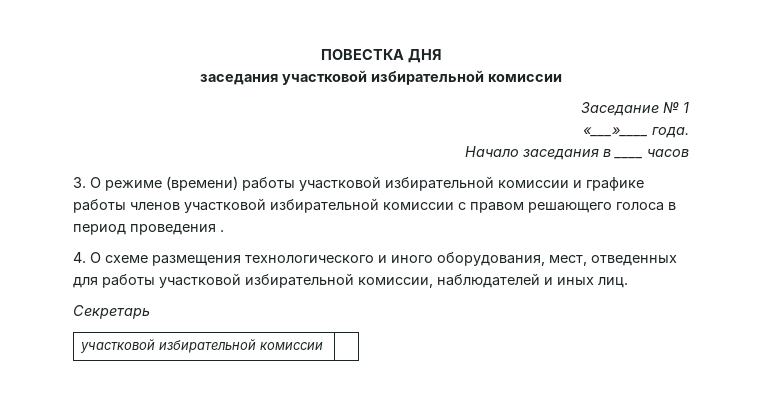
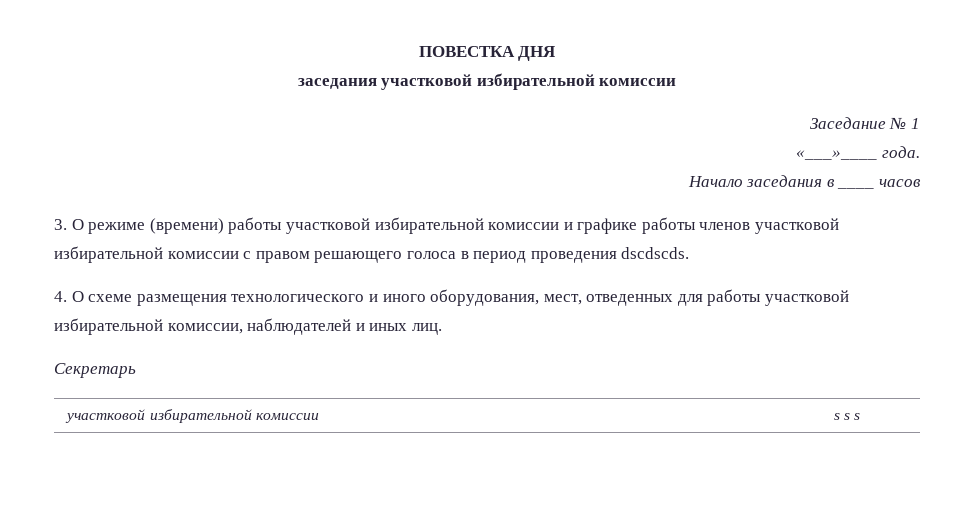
- 3. О режиме (времени) работы участковой избирательной комиссии и графике работы членов участковой избирательной комиссии с правом решающего голоса в период проведения .
+ 3. О режиме (времени) работы участковой избирательной комиссии и графике работы членов участковой избирательной комиссии с правом решающего голоса в период проведения dscdscds.
- участковой избирательной комиссии |
+ участковой избирательной комиссии | s s s

